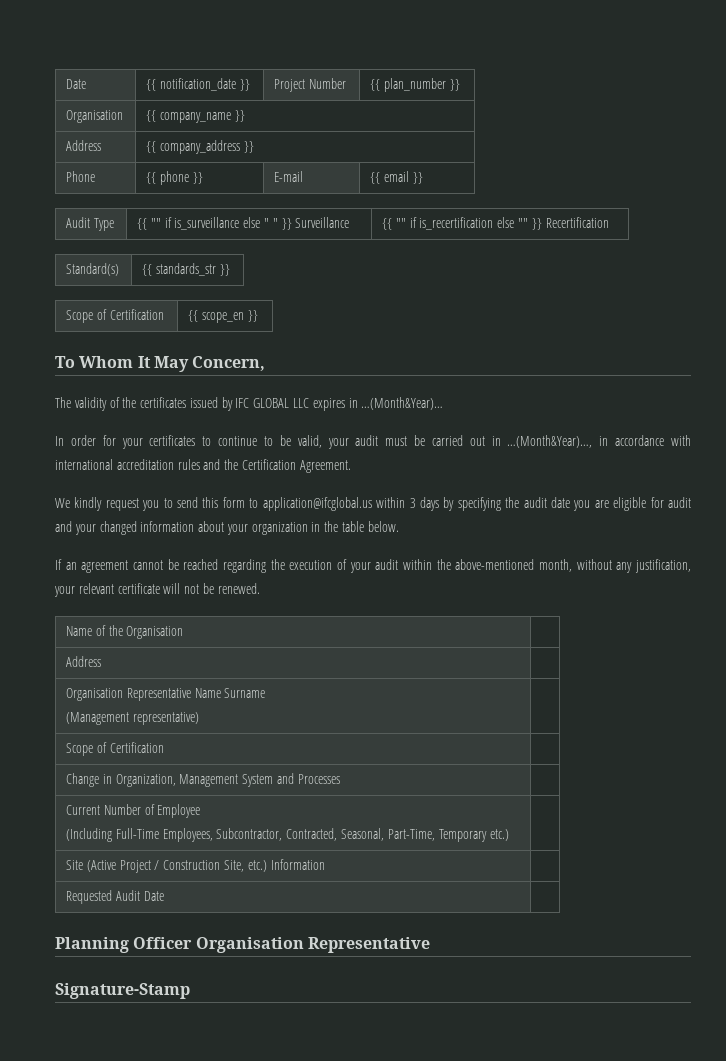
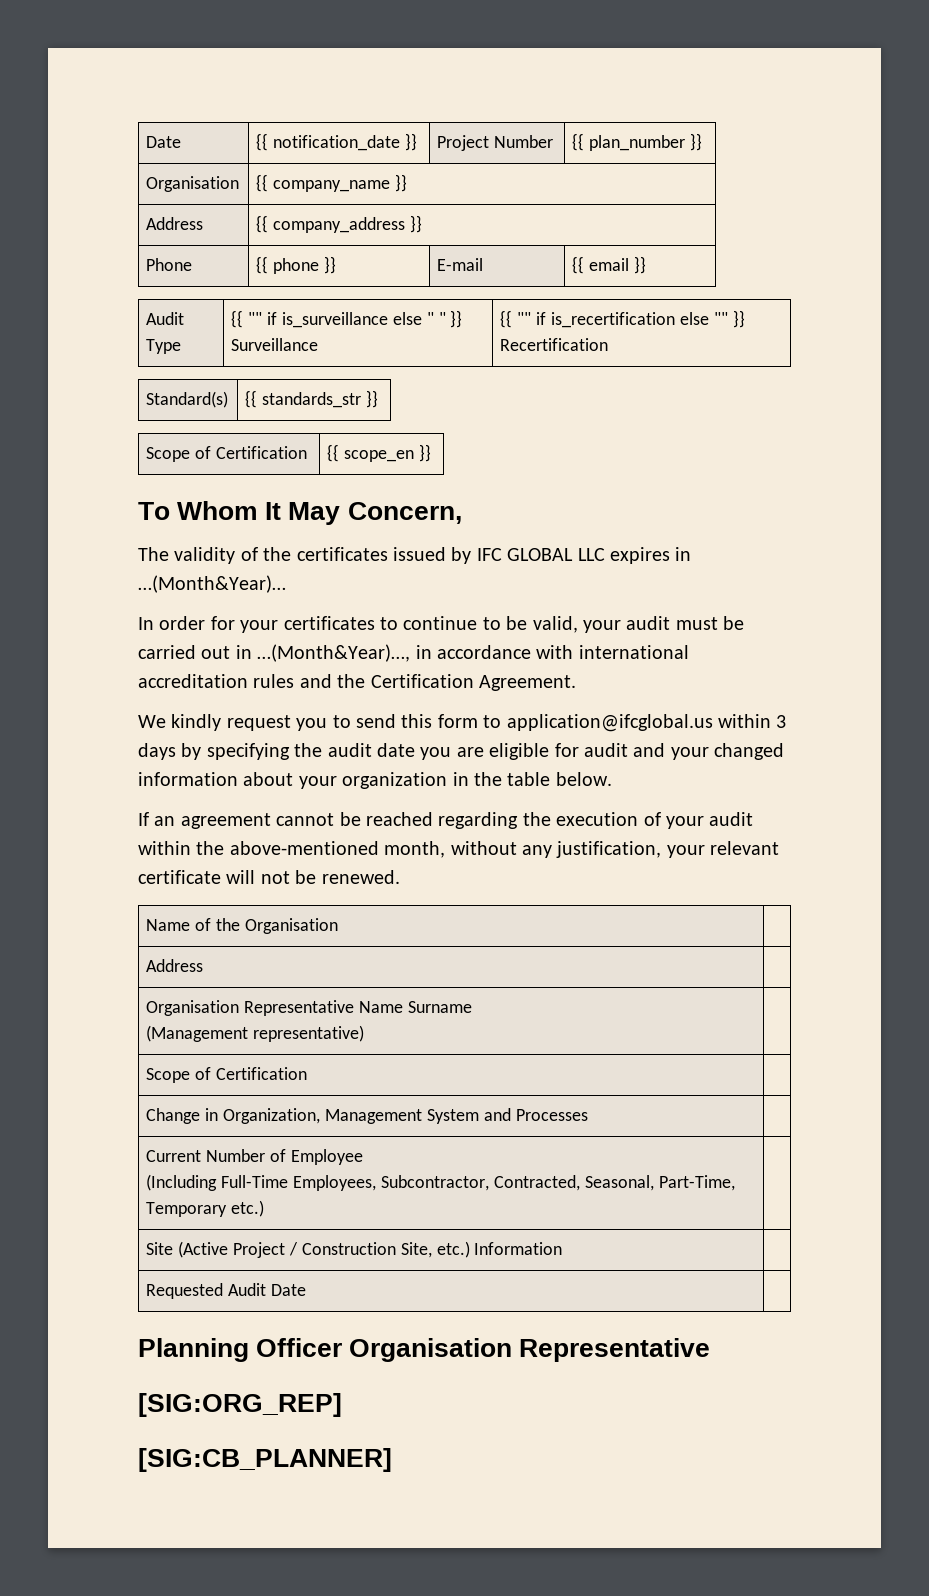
- Signature-Stamp
+ [SIG:ORG_REP]
+ [SIG:CB_PLANNER]

